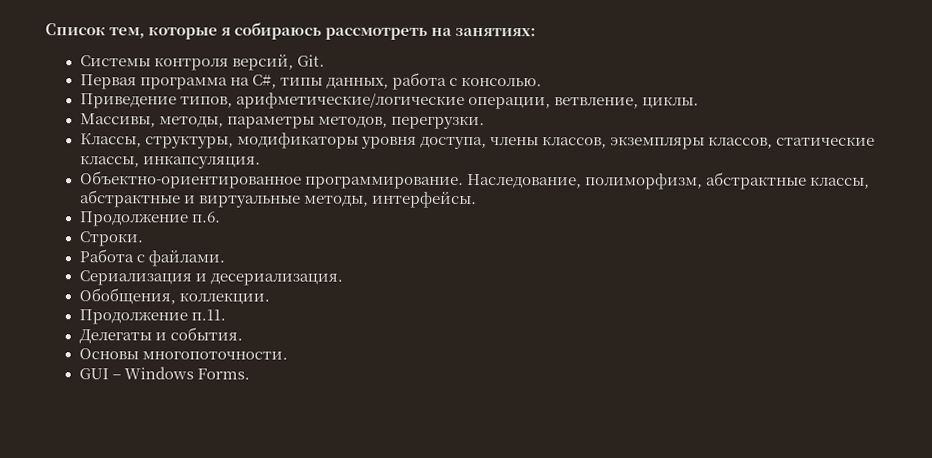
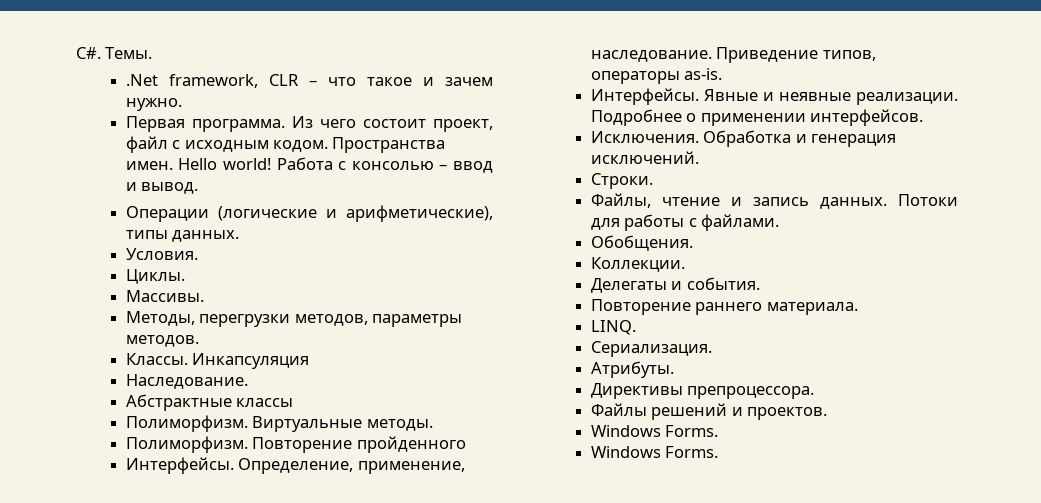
- Список тем, которые я собираюсь рассмотреть на занятиях:
- Системы контроля версий, Git.
- Первая программа на C#, типы данных, работа с консолью.
- Приведение типов, арифметические/логические операции, ветвление, циклы.
- Массивы, методы, параметры методов, перегрузки.
- Классы, структуры, модификаторы уровня доступа, члены классов, экземпляры классов, статические классы, инкапсуляция.
- Объектно-ориентированное программирование. Наследование, полиморфизм, абстрактные классы, абстрактные и виртуальные методы, интерфейсы.
- Продолжение п.6.
+ C#. Темы.
+ .Net framework, CLR – что такое и зачем нужно.
+ Первая программа. Из чего состоит проект, файл с исходным кодом. Пространства имен. Hello world! Работа с консолью – ввод и вывод.
+ Операции (логические и арифметические), типы данных.
+ Условия.
+ Циклы.
+ Массивы.
+ Методы, перегрузки методов, параметры методов.
+ Классы. Инкапсуляция
+ Наследование.
+ Абстрактные классы
+ Полиморфизм. Виртуальные методы.
+ Полиморфизм. Повторение пройденного
+ Интерфейсы. Определение, применение, наследование. Приведение типов, операторы as-is.
+ Интерфейсы. Явные и неявные реализации. Подробнее о применении интерфейсов.
+ Исключения. Обработка и генерация исключений.
  Строки.
- Работа с файлами.
- Сериализация и десериализация.
- Обобщения, коллекции.
- Продолжение п.11.
+ Файлы, чтение и запись данных. Потоки для работы с файлами.
+ Обобщения.
+ Коллекции.
  Делегаты и события.
- Основы многопоточности.
- GUI – Windows Forms.
+ Повторение раннего материала.
+ LINQ.
+ Сериализация.
+ Атрибуты.
+ Директивы препроцессора.
+ Файлы решений и проектов.
+ Windows Forms.
+ Windows Forms.

